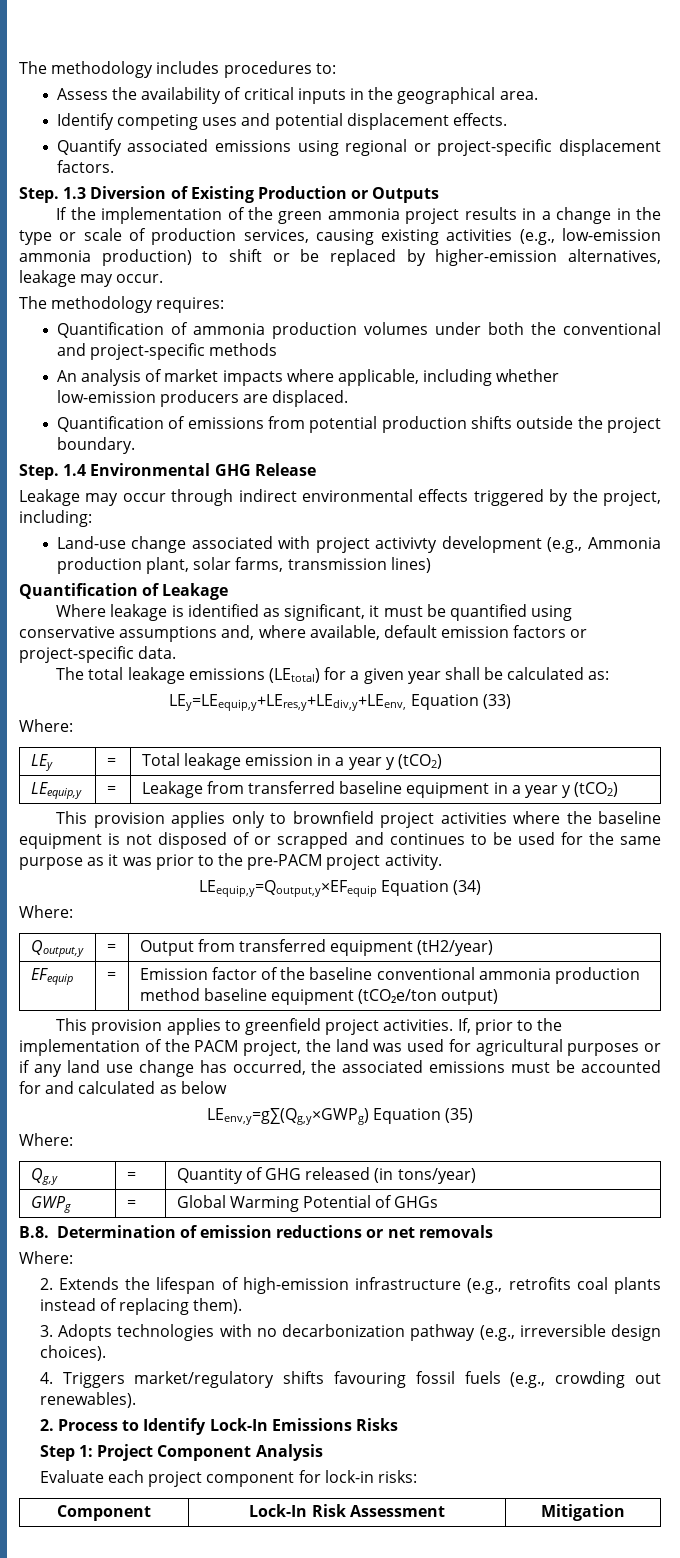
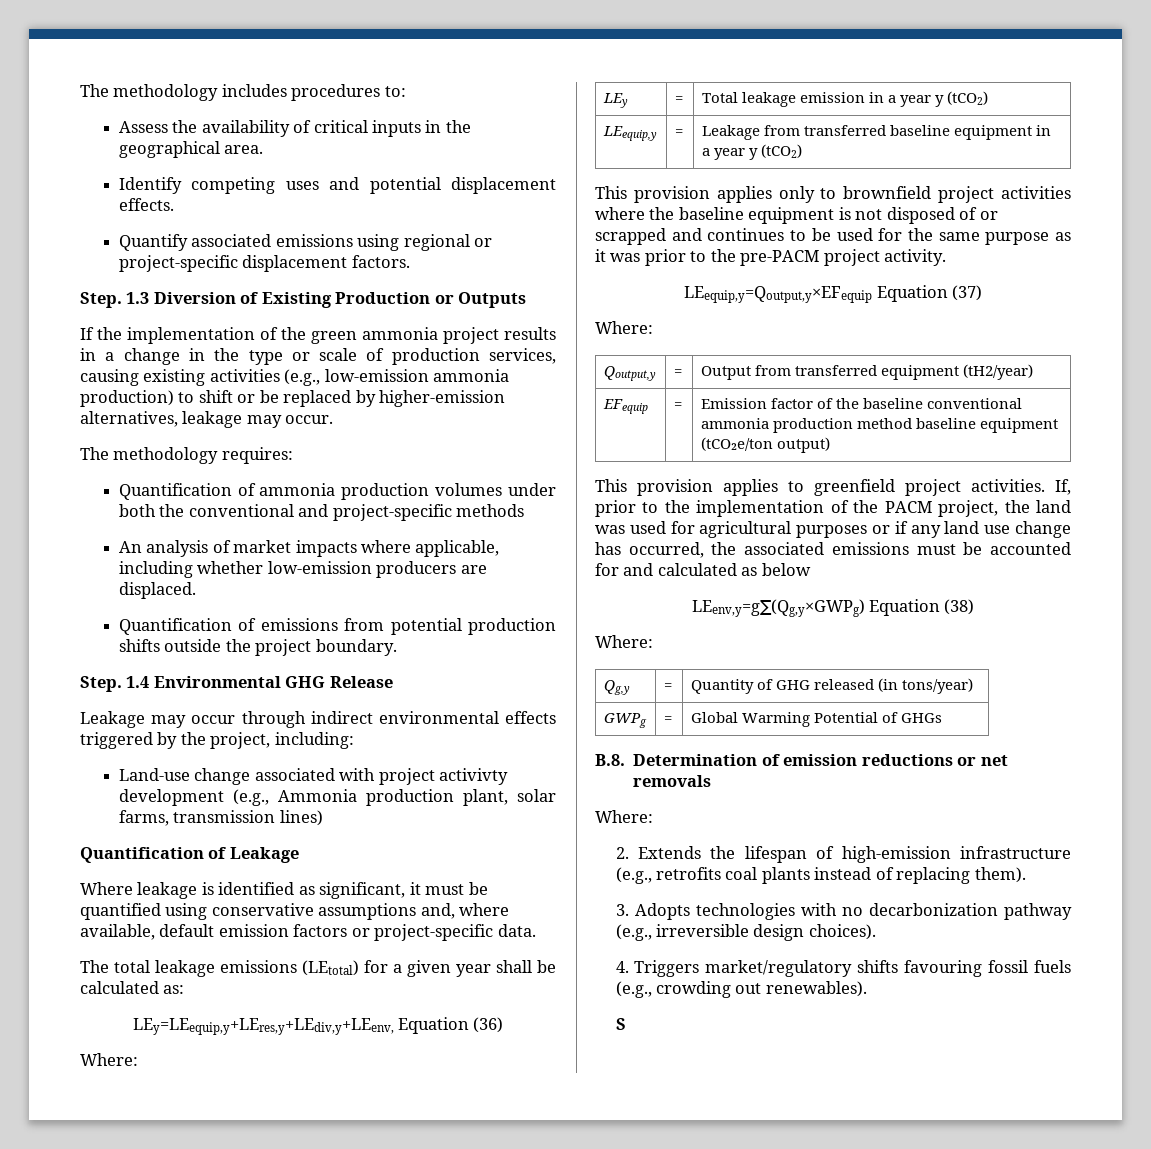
- LEy=LEequip,y+LEres,y+LEdiv,y+LEenv, Equation (33)
+ LEy=LEequip,y+LEres,y+LEdiv,y+LEenv, Equation (36)
- LEequip,y=Qoutput,y×EFequip Equation (34)
+ LEequip,y=Qoutput,y×EFequip Equation (37)
- LEenv,y=g∑(Qg,y×GWPg) Equation (35)
+ LEenv,y=g∑(Qg,y×GWPg) Equation (38)
- 2. Process to Identify Lock-In Emissions Risks
- Step 1: Project Component Analysis
- Evaluate each project component for lock-in risks:
- Component | Lock-In Risk Assessment | Mitigation
+ S

